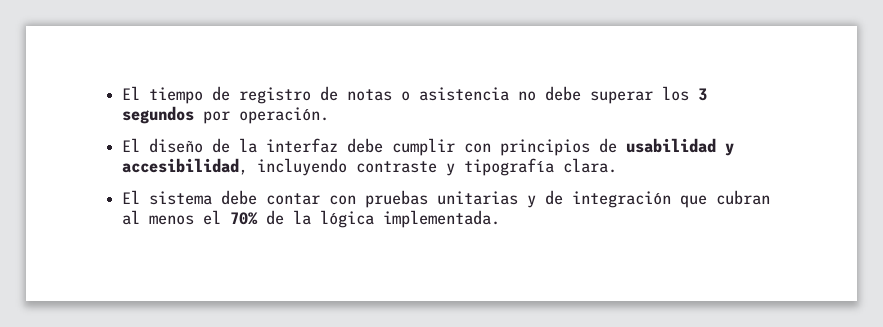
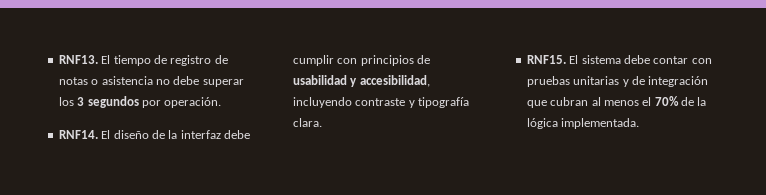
+ RNF13.
+ RNF14.
+ RNF15.

